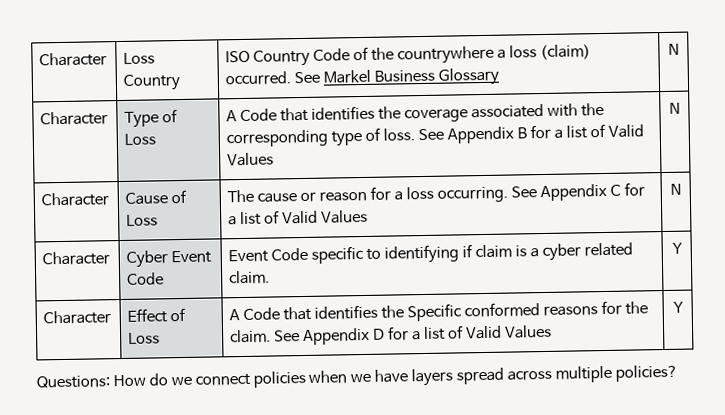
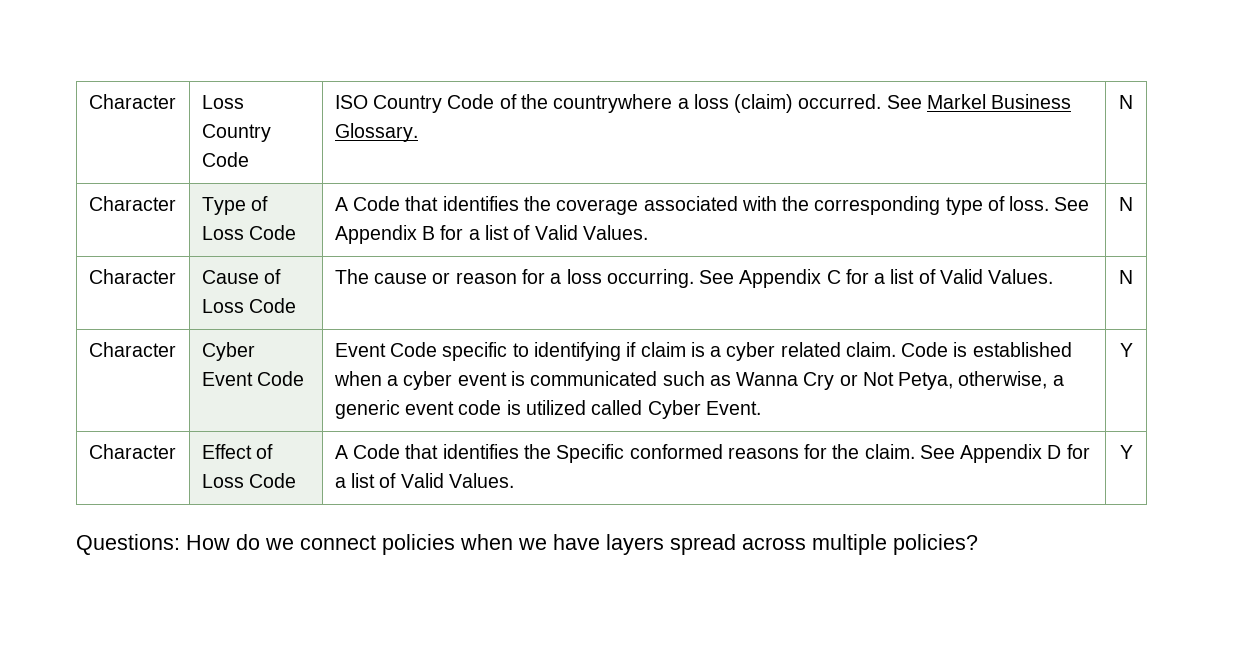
- Character | Loss Country | ISO Country Code of the countrywhere a loss (claim) occurred. See Markel Business Glossary | N
+ Character | Loss Country Code | ISO Country Code of the countrywhere a loss (claim) occurred. See Markel Business Glossary. | N
- Character | Type of Loss | A Code that identifies the coverage associated with the corresponding type of loss. See Appendix B for a list of Valid Values | N
+ Character | Type of Loss Code | A Code that identifies the coverage associated with the corresponding type of loss. See Appendix B for a list of Valid Values. | N
- Character | Cause of Loss | The cause or reason for a loss occurring. See Appendix C for a list of Valid Values | N
+ Character | Cause of Loss Code | The cause or reason for a loss occurring. See Appendix C for a list of Valid Values. | N
+ Code is established when a cyber event is communicated such as Wanna Cry or Not Petya, otherwise, a generic event code is utilized called Cyber Event.
- Character | Effect of Loss | A Code that identifies the Specific conformed reasons for the claim. See Appendix D for a list of Valid Values | Y
+ Character | Effect of Loss Code | A Code that identifies the Specific conformed reasons for the claim. See Appendix D for a list of Valid Values. | Y

